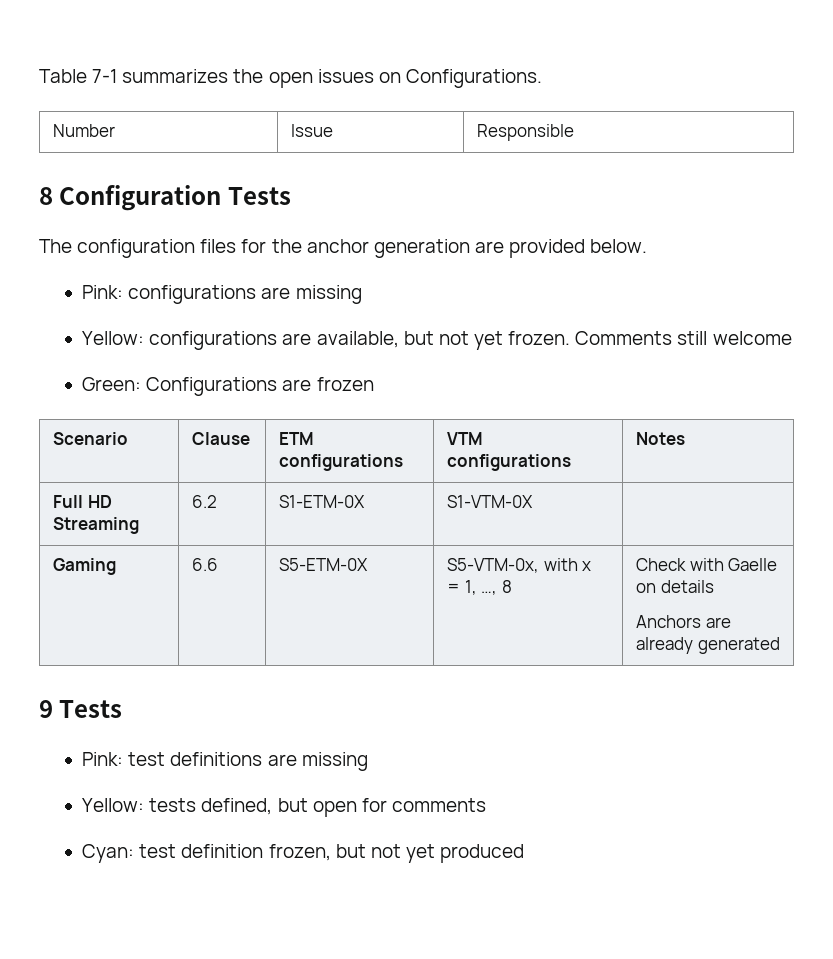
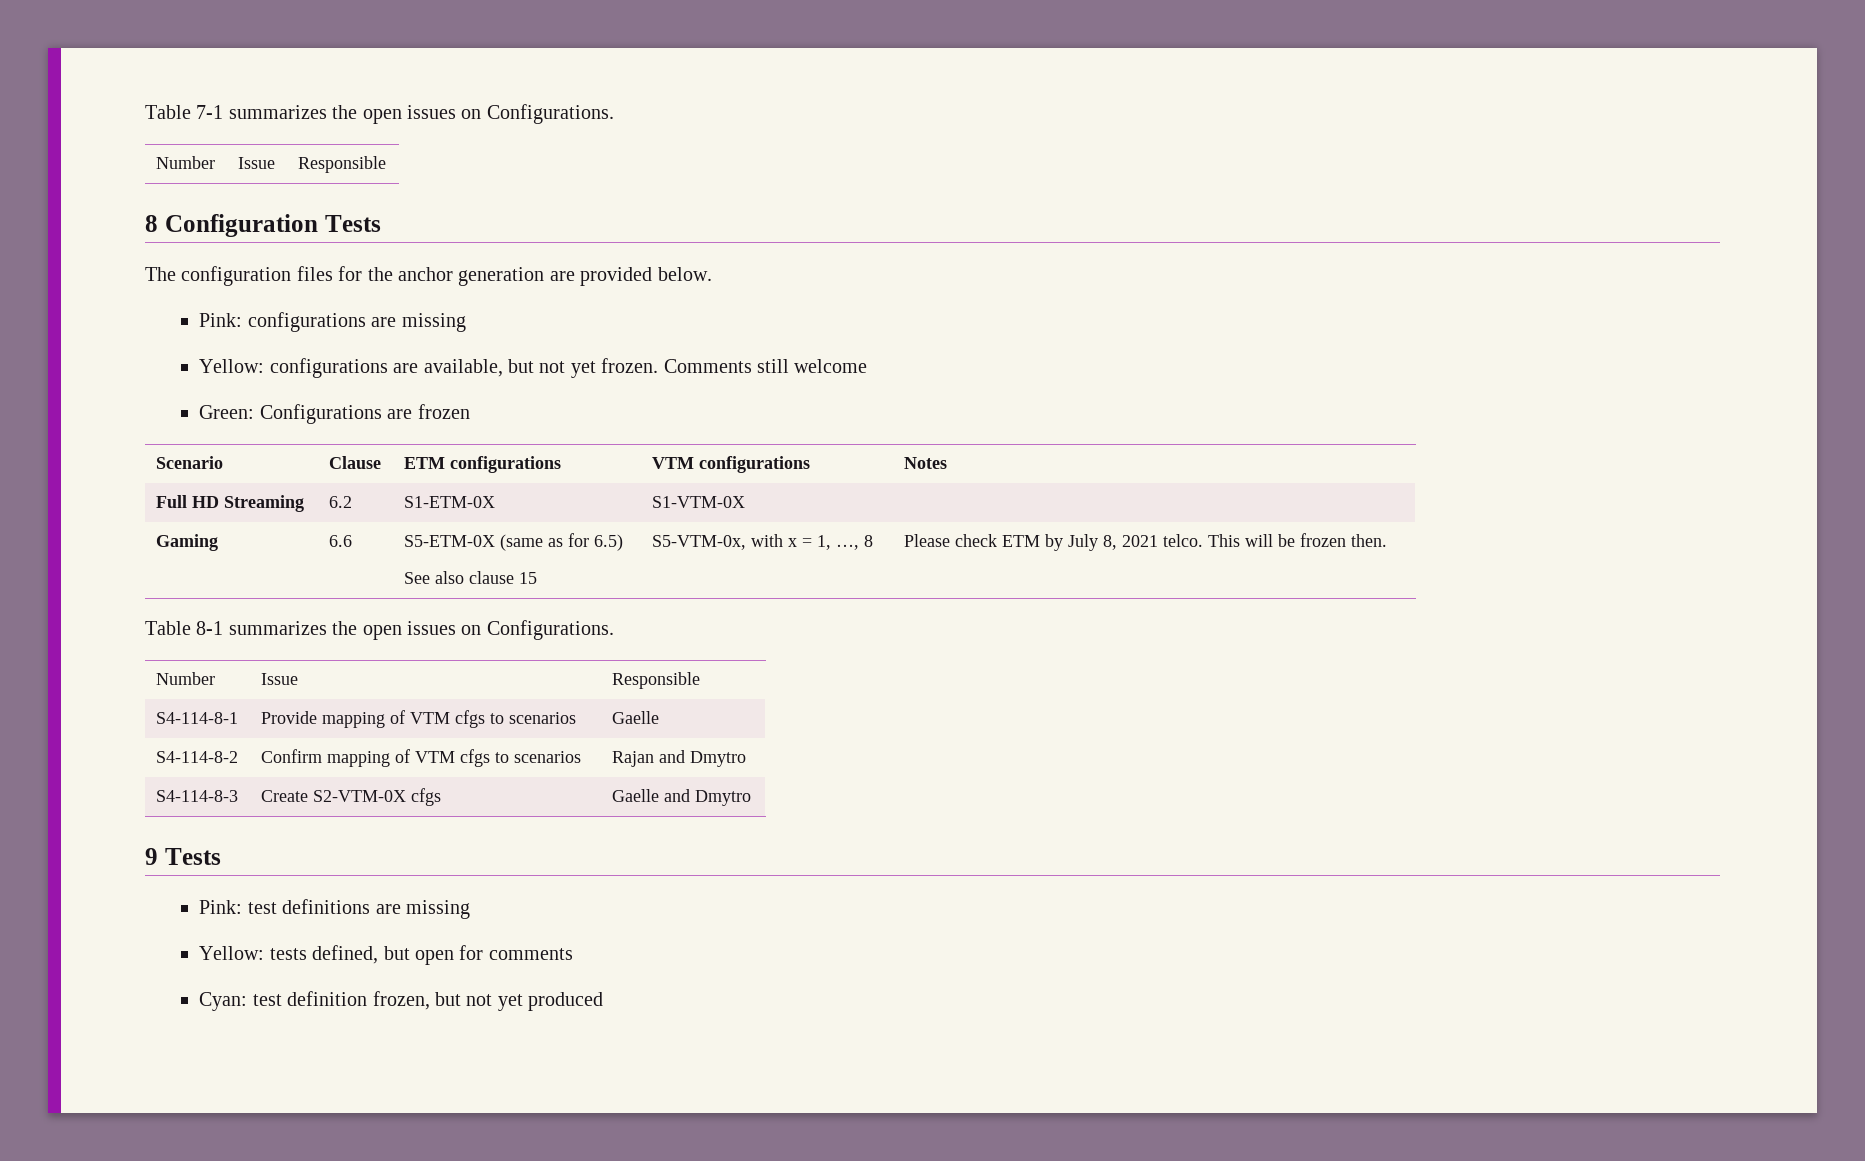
- Gaming | 6.6 | S5-ETM-0X | S5-VTM-0x, with x = 1, …, 8 | Check with Gaelle on details
- Anchors are already generated
+ Gaming | 6.6 | S5-ETM-0X (same as for 6.5)
+ See also clause 15 | S5-VTM-0x, with x = 1, …, 8 | Please check ETM by July 8, 2021 telco. This will be frozen then.
+ Table 8-1 summarizes the open issues on Configurations.
+ Number | Issue | Responsible
+ S4-114-8-1 | Provide mapping of VTM cfgs to scenarios | Gaelle
+ S4-114-8-2 | Confirm mapping of VTM cfgs to scenarios | Rajan and Dmytro
+ S4-114-8-3 | Create S2-VTM-0X cfgs | Gaelle and Dmytro

